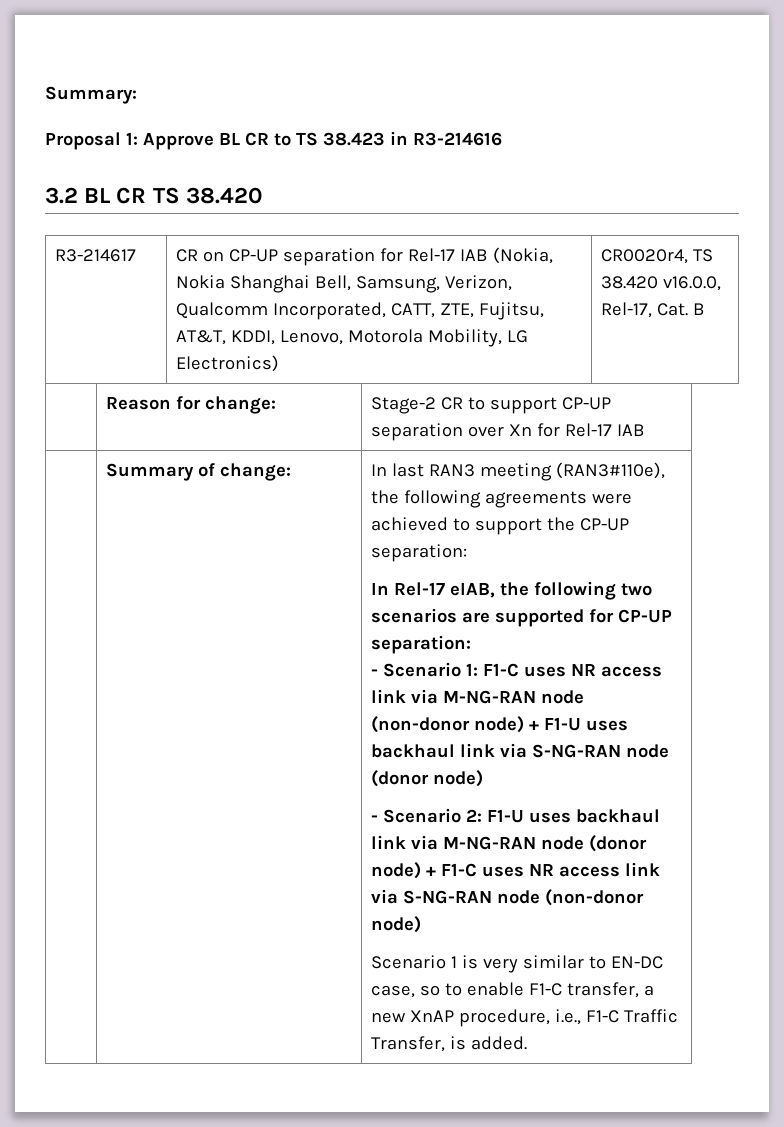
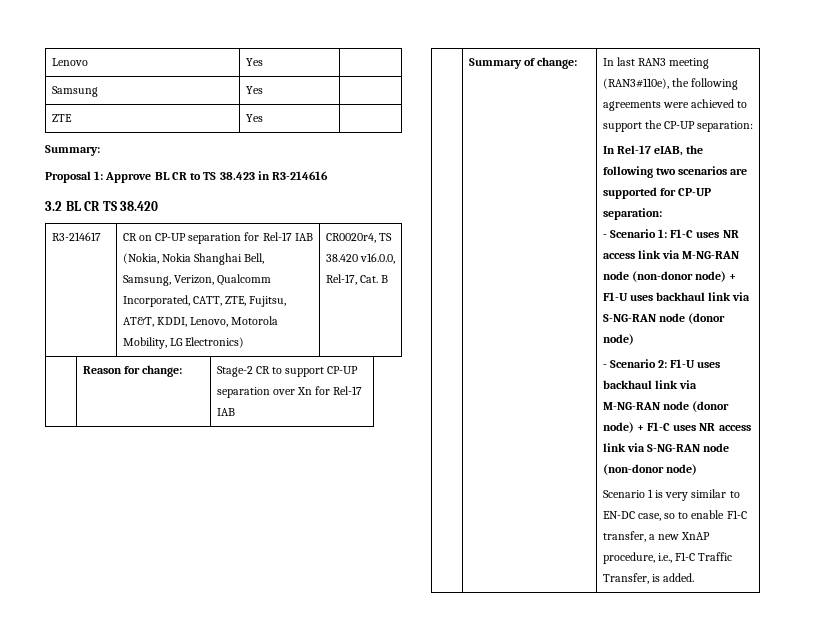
+ Lenovo | Yes |
+ Samsung | Yes |
+ ZTE | Yes |

